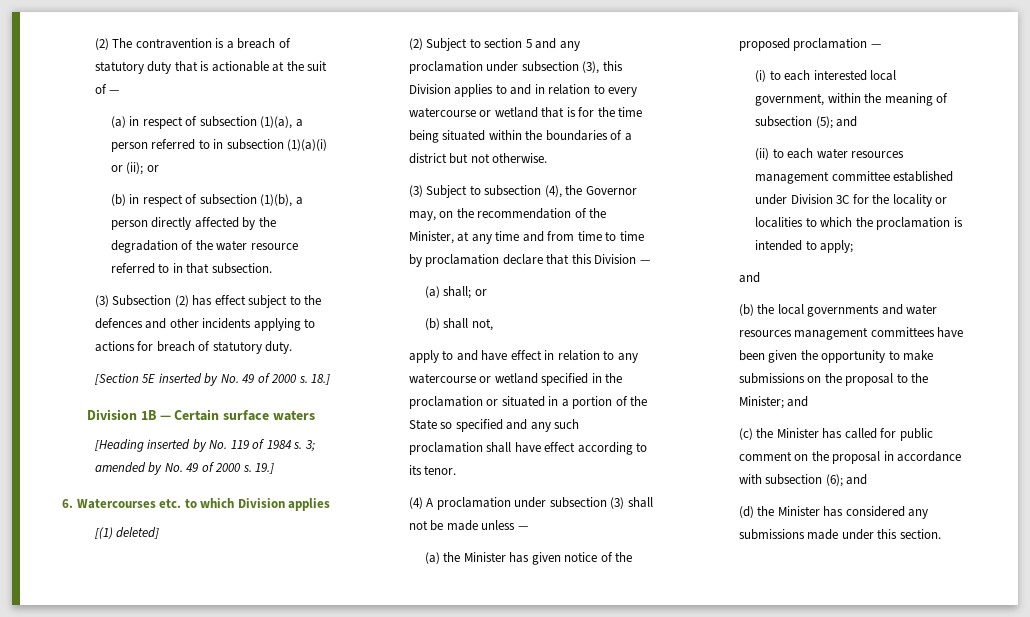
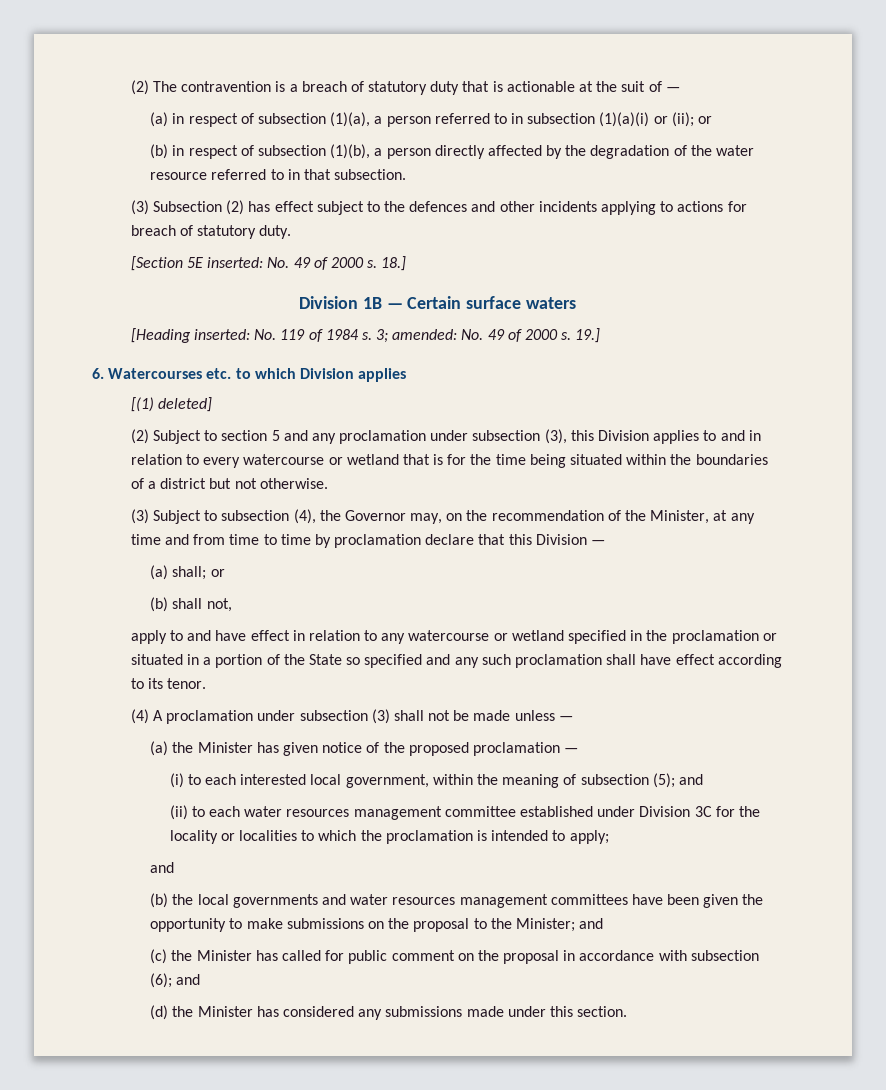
- [Section 5E inserted by No. 49 of 2000 s.
+ [Section 5E inserted: No. 49 of 2000 s.
- [Heading inserted by No. 119 of 1984 s.
+ [Heading inserted: No. 119 of 1984 s.
- 3; amended by No. 49 of 2000 s.
+ 3; amended: No. 49 of 2000 s.

